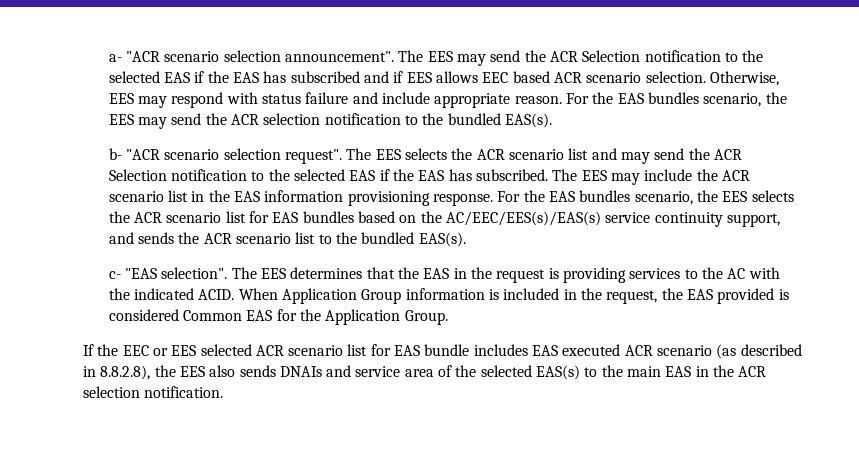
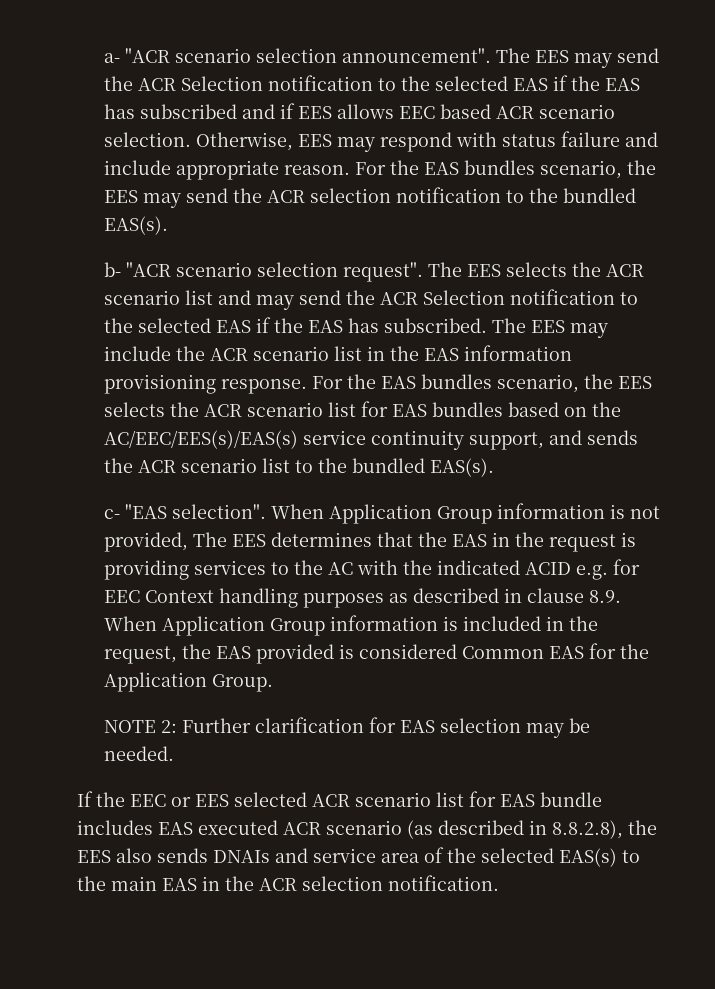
- The EES determines that the EAS in the request is providing services to the AC with the indicated ACID. When Application Group information is included in the request, the EAS provided is considered Common EAS for the Application Group.
+ When Application Group information is not provided, The EES determines that the EAS in the request is providing services to the AC with the indicated ACID e.g. for EEC Context handling purposes as described in clause 8.9. When Application Group information is included in the request, the EAS provided is considered Common EAS for the Application Group.
+ NOTE 2: Further clarification for EAS selection may be needed.

